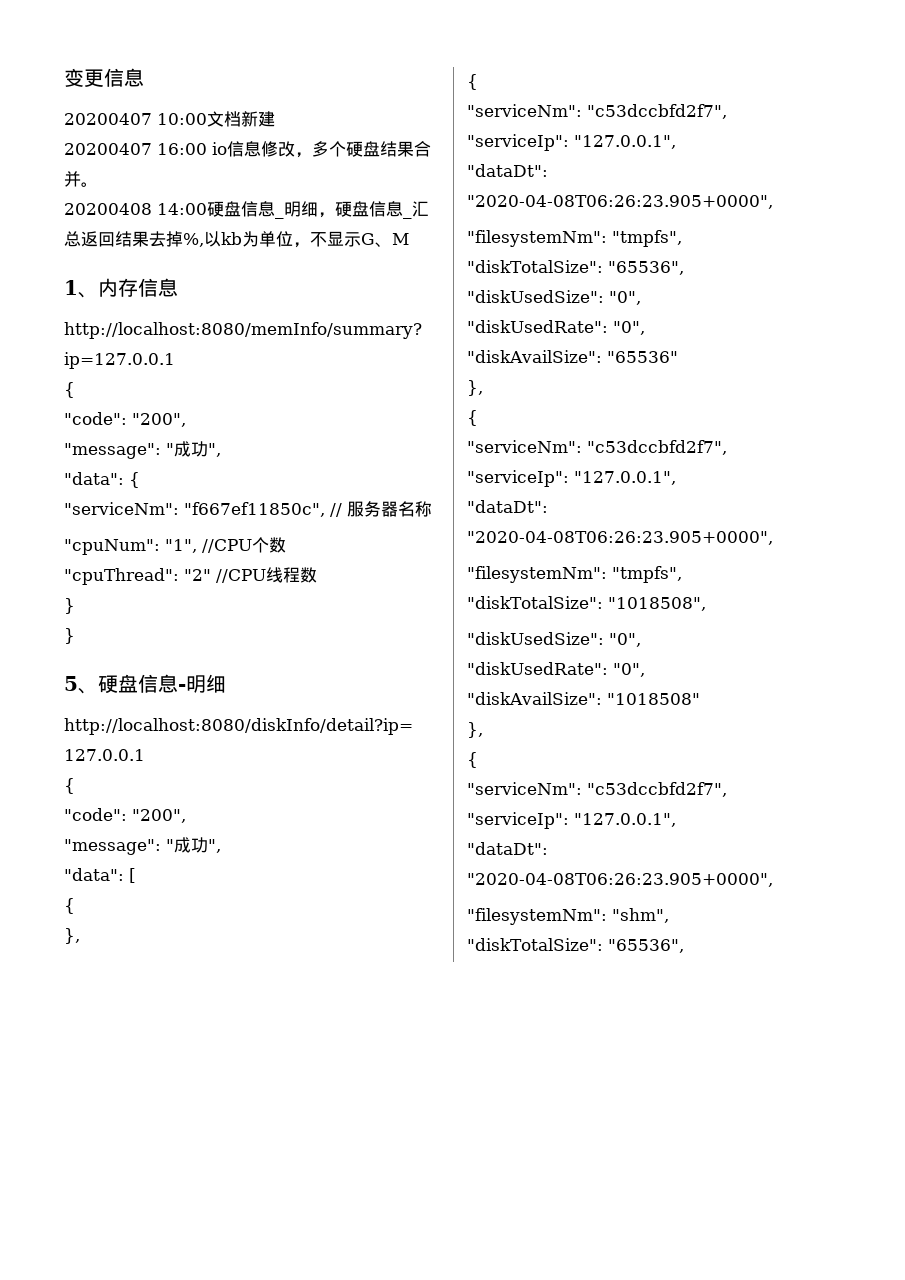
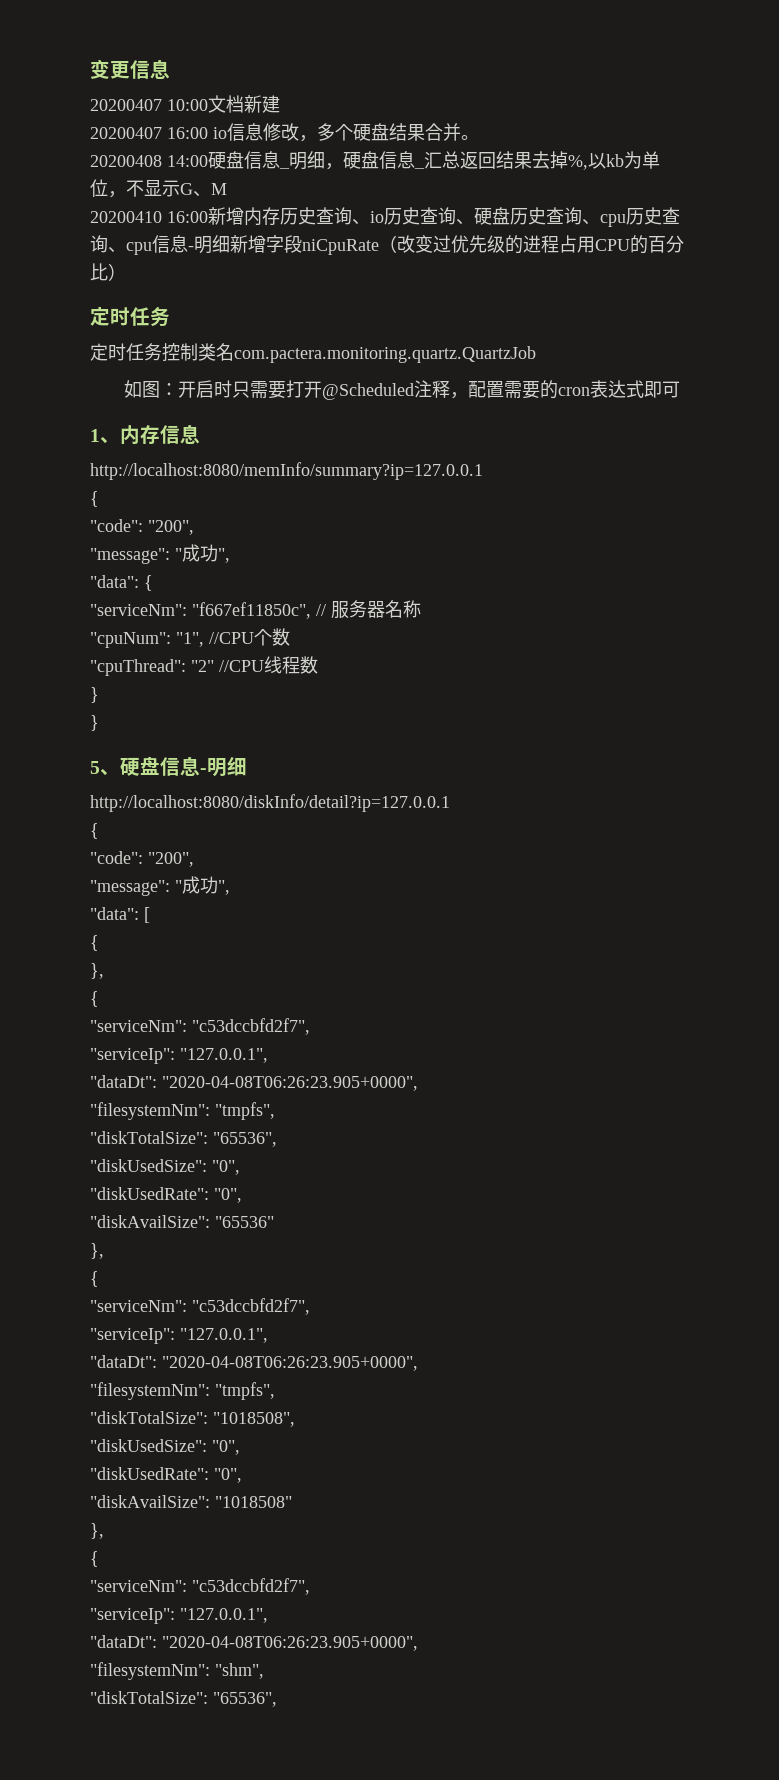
+ 20200410 16:00新增内存历史查询、io历史查询、硬盘历史查询、cpu历史查询、cpu信息-明细新增字段niCpuRate（改变过优先级的进程占用CPU的百分比）
+ 定时任务
+ 定时任务控制类名com.pactera.monitoring.quartz.QuartzJob
+ 如图：开启时只需要打开@Scheduled注释，配置需要的cron表达式即可

